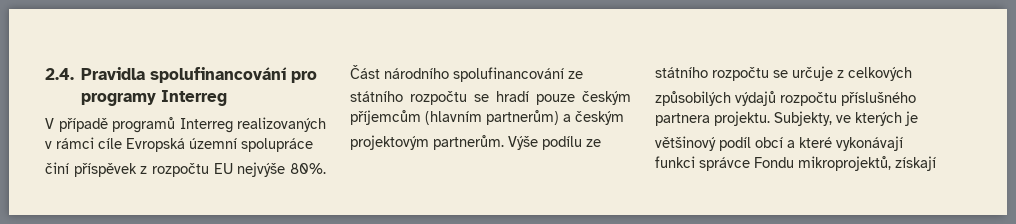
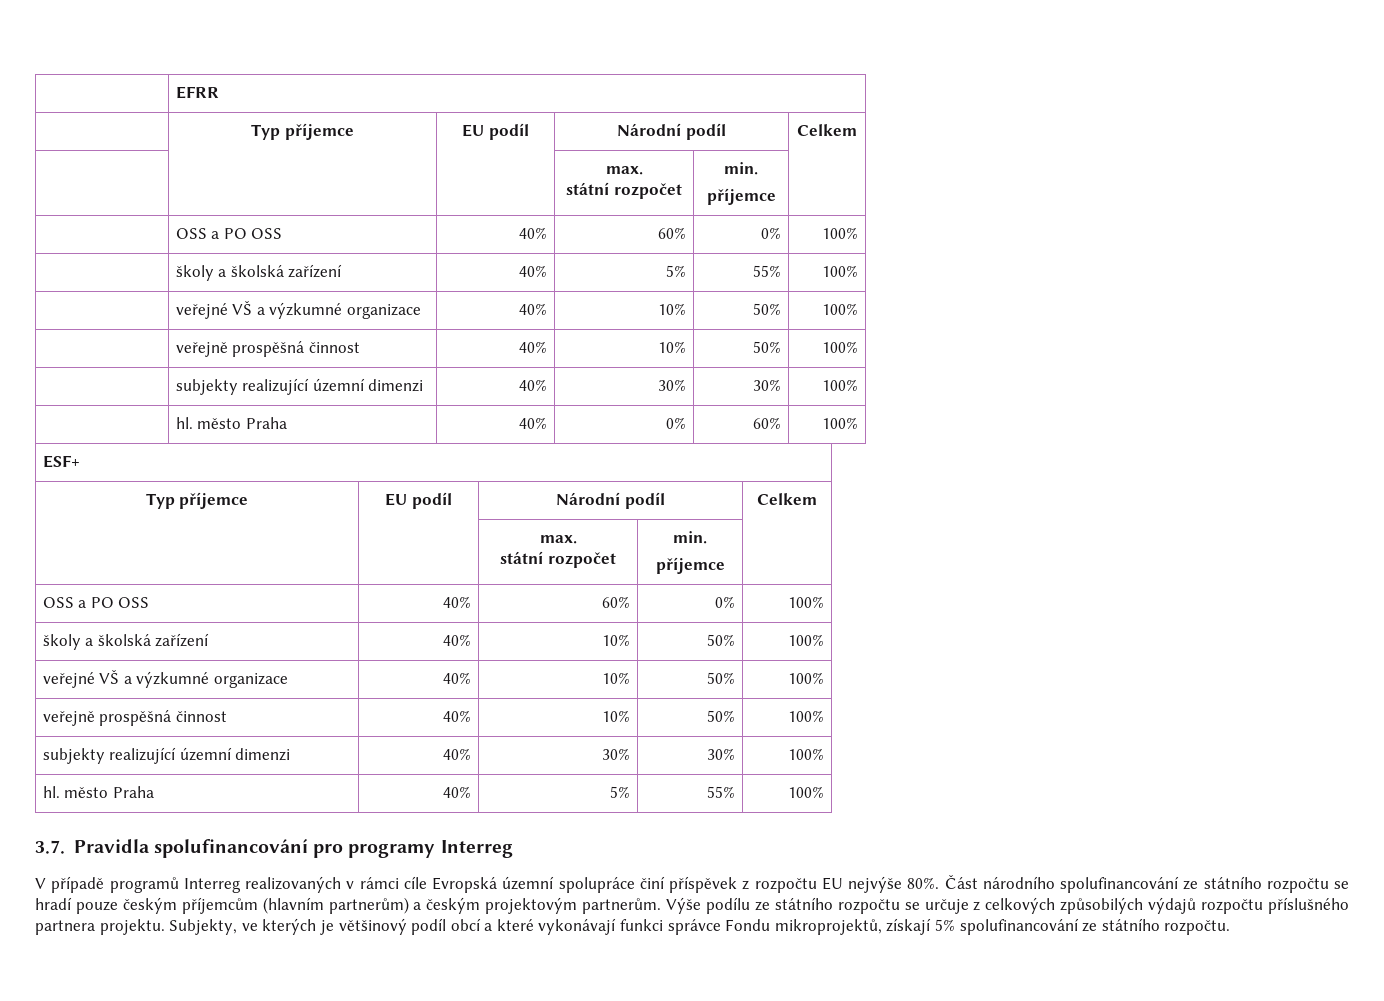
- 2.4. Pravidla spolufinancování pro programy Interreg
+ | EFRR
+ | Typ příjemce | EU podíl | Národní podíl | Celkem
+ | | | max.
+ státní rozpočet | min.
+ příjemce |
+ | OSS a PO OSS | 40% | 60% | 0% | 100%
+ | školy a školská zařízení | 40% | 5% | 55% | 100%
+ | veřejné VŠ a výzkumné organizace | 40% | 10% | 50% | 100%
+ | veřejně prospěšná činnost | 40% | 10% | 50% | 100%
+ | subjekty realizující územní dimenzi | 40% | 30% | 30% | 100%
+ | hl. město Praha | 40% | 0% | 60% | 100%
+ ESF+
+ Typ příjemce | EU podíl | Národní podíl | Celkem
+ | | max.
+ státní rozpočet | min.
+ příjemce |
+ OSS a PO OSS | 40% | 60% | 0% | 100%
+ školy a školská zařízení | 40% | 10% | 50% | 100%
+ veřejné VŠ a výzkumné organizace | 40% | 10% | 50% | 100%
+ veřejně prospěšná činnost | 40% | 10% | 50% | 100%
+ subjekty realizující územní dimenzi | 40% | 30% | 30% | 100%
+ hl. město Praha | 40% | 5% | 55% | 100%
+ 3.7. Pravidla spolufinancování pro programy Interreg
- V případě programů Interreg realizovaných v rámci cíle Evropská územní spolupráce
- činí příspěvek z rozpočtu EU nejvýše 80%.
+ V případě programů Interreg realizovaných v rámci cíle Evropská územní spolupráce činí příspěvek z rozpočtu EU nejvýše 80%.
- Část národního spolufinancování ze
- státního rozpočtu se hradí pouze českým příjemcům (hlavním partnerům) a českým
- projektovým partnerům.
+ Část národního spolufinancování ze státního rozpočtu se hradí pouze českým příjemcům (hlavním partnerům) a českým projektovým partnerům.
- Výše podílu ze státního rozpočtu se určuje z celkových
- způsobilých výdajů rozpočtu příslušného partnera projektu.
+ Výše podílu ze státního rozpočtu se určuje z celkových způsobilých výdajů rozpočtu příslušného partnera projektu.
- Subjekty, ve kterých je
- většinový podíl obcí a které vykonávají funkci správce Fondu mikroprojektů, získají
+ Subjekty, ve kterých je většinový podíl obcí a které vykonávají funkci správce Fondu mikroprojektů, získají 5% spolufinancování ze státního rozpočtu.

